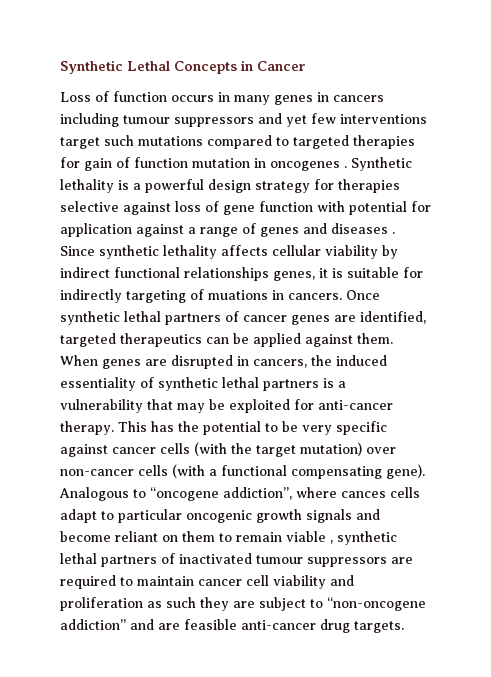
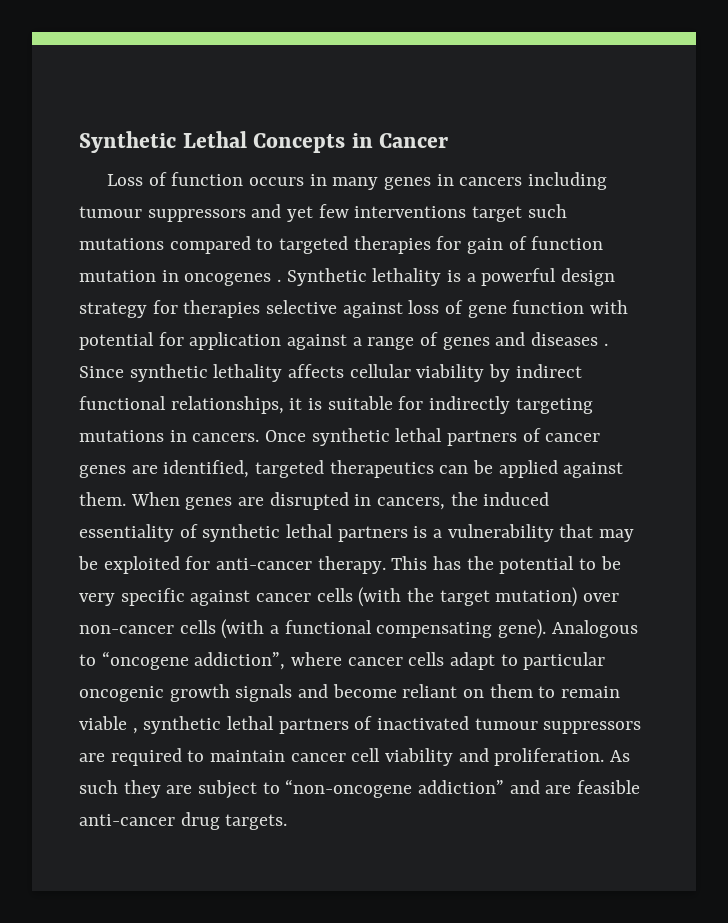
- Since synthetic lethality affects cellular viability by indirect functional relationships genes, it is suitable for indirectly targeting of muations in cancers.
+ Since synthetic lethality affects cellular viability by indirect functional relationships, it is suitable for indirectly targeting mutations in cancers.
- Analogous to “oncogene addiction”, where cances cells adapt to particular oncogenic growth signals and become reliant on them to remain viable , synthetic lethal partners of inactivated tumour suppressors are required to maintain cancer cell viability and proliferation as such they are subject to “non-oncogene addiction” and are feasible anti-cancer drug targets.
+ Analogous to “oncogene addiction”, where cancer cells adapt to particular oncogenic growth signals and become reliant on them to remain viable , synthetic lethal partners of inactivated tumour suppressors are required to maintain cancer cell viability and proliferation. As such they are subject to “non-oncogene addiction” and are feasible anti-cancer drug targets.

